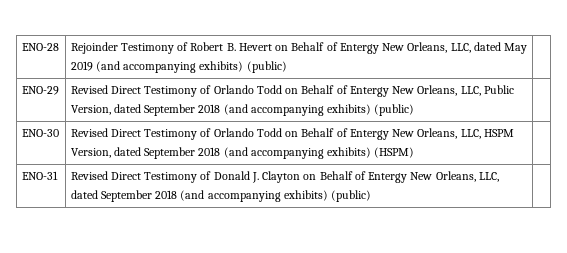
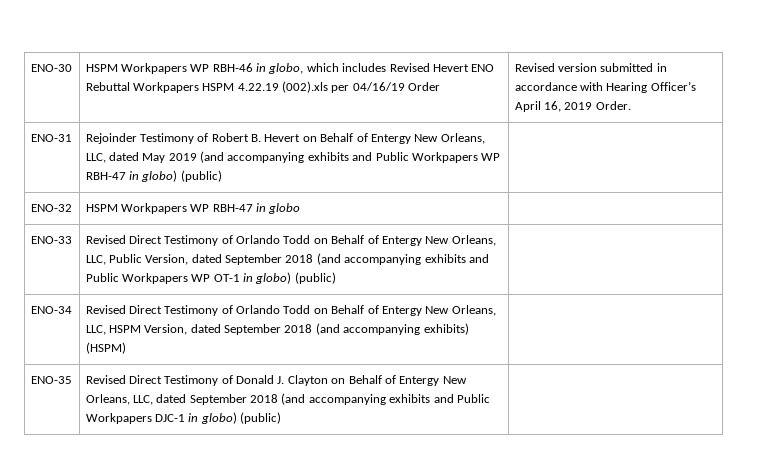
- ENO-28 | Rejoinder Testimony of Robert B. Hevert on Behalf of Entergy New Orleans, LLC, dated May 2019 (and accompanying exhibits) (public) |
- ENO-29 | Revised Direct Testimony of Orlando Todd on Behalf of Entergy New Orleans, LLC, Public Version, dated September 2018 (and accompanying exhibits) (public) |
- ENO-30 | Revised Direct Testimony of Orlando Todd on Behalf of Entergy New Orleans, LLC, HSPM Version, dated September 2018 (and accompanying exhibits) (HSPM) |
+ ENO-30 | HSPM Workpapers WP RBH-46 in globo, which includes Revised Hevert ENO Rebuttal Workpapers HSPM 4.22.19 (002).xls per 04/16/19 Order | Revised version submitted in accordance with Hearing Officer’s April 16, 2019 Order.
+ ENO-31 | Rejoinder Testimony of Robert B. Hevert on Behalf of Entergy New Orleans, LLC, dated May 2019 (and accompanying exhibits and Public Workpapers WP RBH-47 in globo) (public) |
+ ENO-32 | HSPM Workpapers WP RBH-47 in globo |
+ ENO-33 | Revised Direct Testimony of Orlando Todd on Behalf of Entergy New Orleans, LLC, Public Version, dated September 2018 (and accompanying exhibits and Public Workpapers WP OT-1 in globo) (public) |
+ ENO-34 | Revised Direct Testimony of Orlando Todd on Behalf of Entergy New Orleans, LLC, HSPM Version, dated September 2018 (and accompanying exhibits) (HSPM) |
- ENO-31 | Revised Direct Testimony of Donald J. Clayton on Behalf of Entergy New Orleans, LLC, dated September 2018 (and accompanying exhibits) (public) |
+ ENO-35 | Revised Direct Testimony of Donald J. Clayton on Behalf of Entergy New Orleans, LLC, dated September 2018 (and accompanying exhibits and Public Workpapers DJC-1 in globo) (public) |

